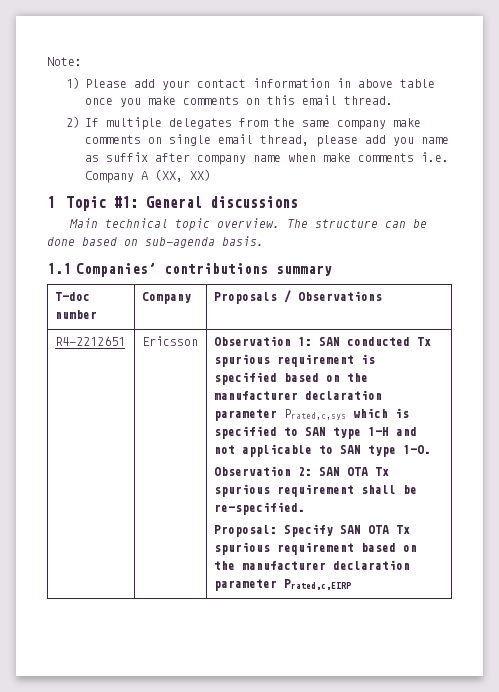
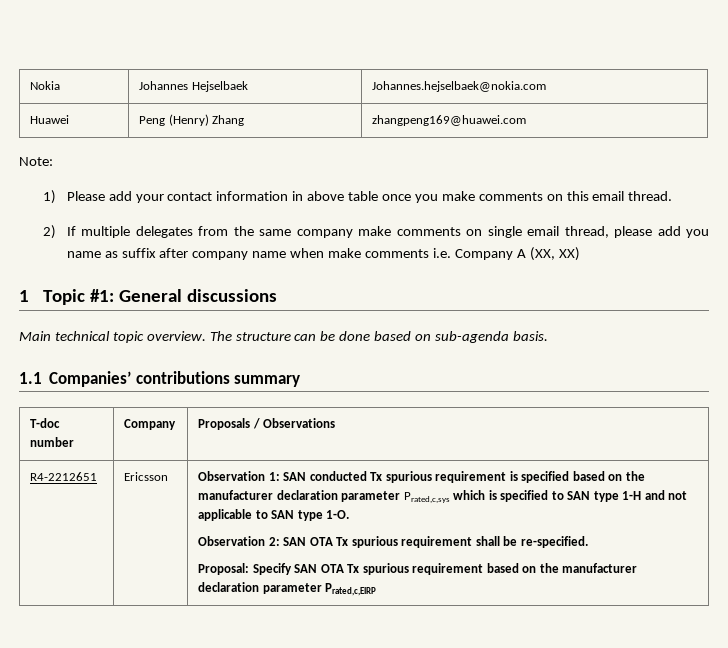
+ Nokia | Johannes Hejselbaek | Johannes.hejselbaek@nokia.com
+ Huawei | Peng (Henry) Zhang | zhangpeng169@huawei.com

